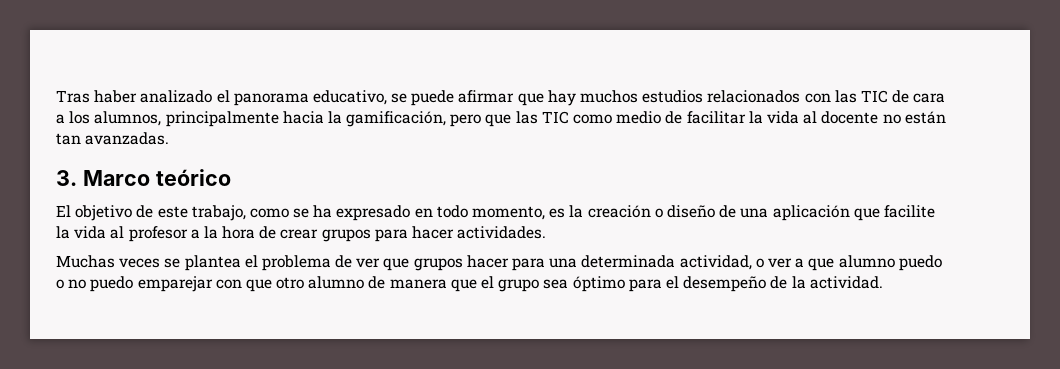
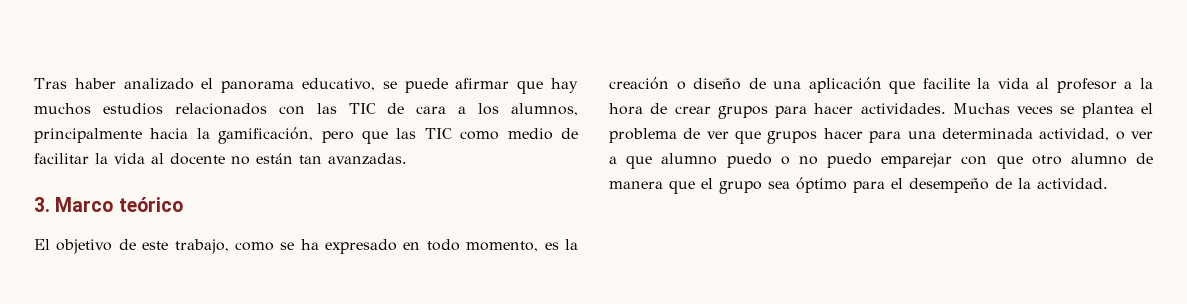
- El objetivo de este trabajo, como se ha expresado en todo momento, es la creación o diseño de una aplicación que facilite la vida al profesor a la hora de crear grupos para hacer actividades.
- Muchas veces se plantea el problema de ver que grupos hacer para una determinada actividad, o ver a que alumno puedo o no puedo emparejar con que otro alumno de manera que el grupo sea óptimo para el desempeño de la actividad.
+ El objetivo de este trabajo, como se ha expresado en todo momento, es la creación o diseño de una aplicación que facilite la vida al profesor a la hora de crear grupos para hacer actividades. Muchas veces se plantea el problema de ver que grupos hacer para una determinada actividad, o ver a que alumno puedo o no puedo emparejar con que otro alumno de manera que el grupo sea óptimo para el desempeño de la actividad.

